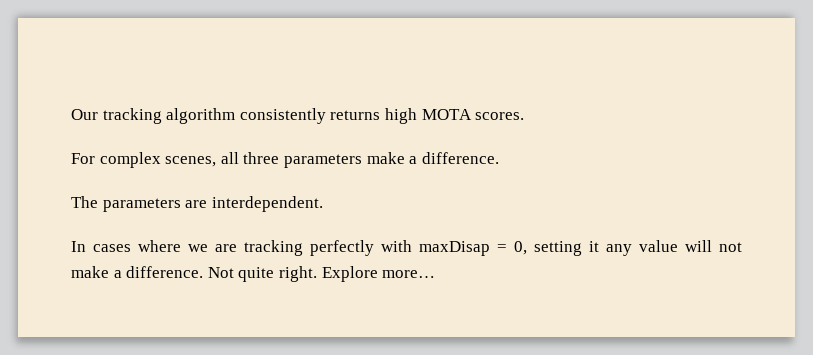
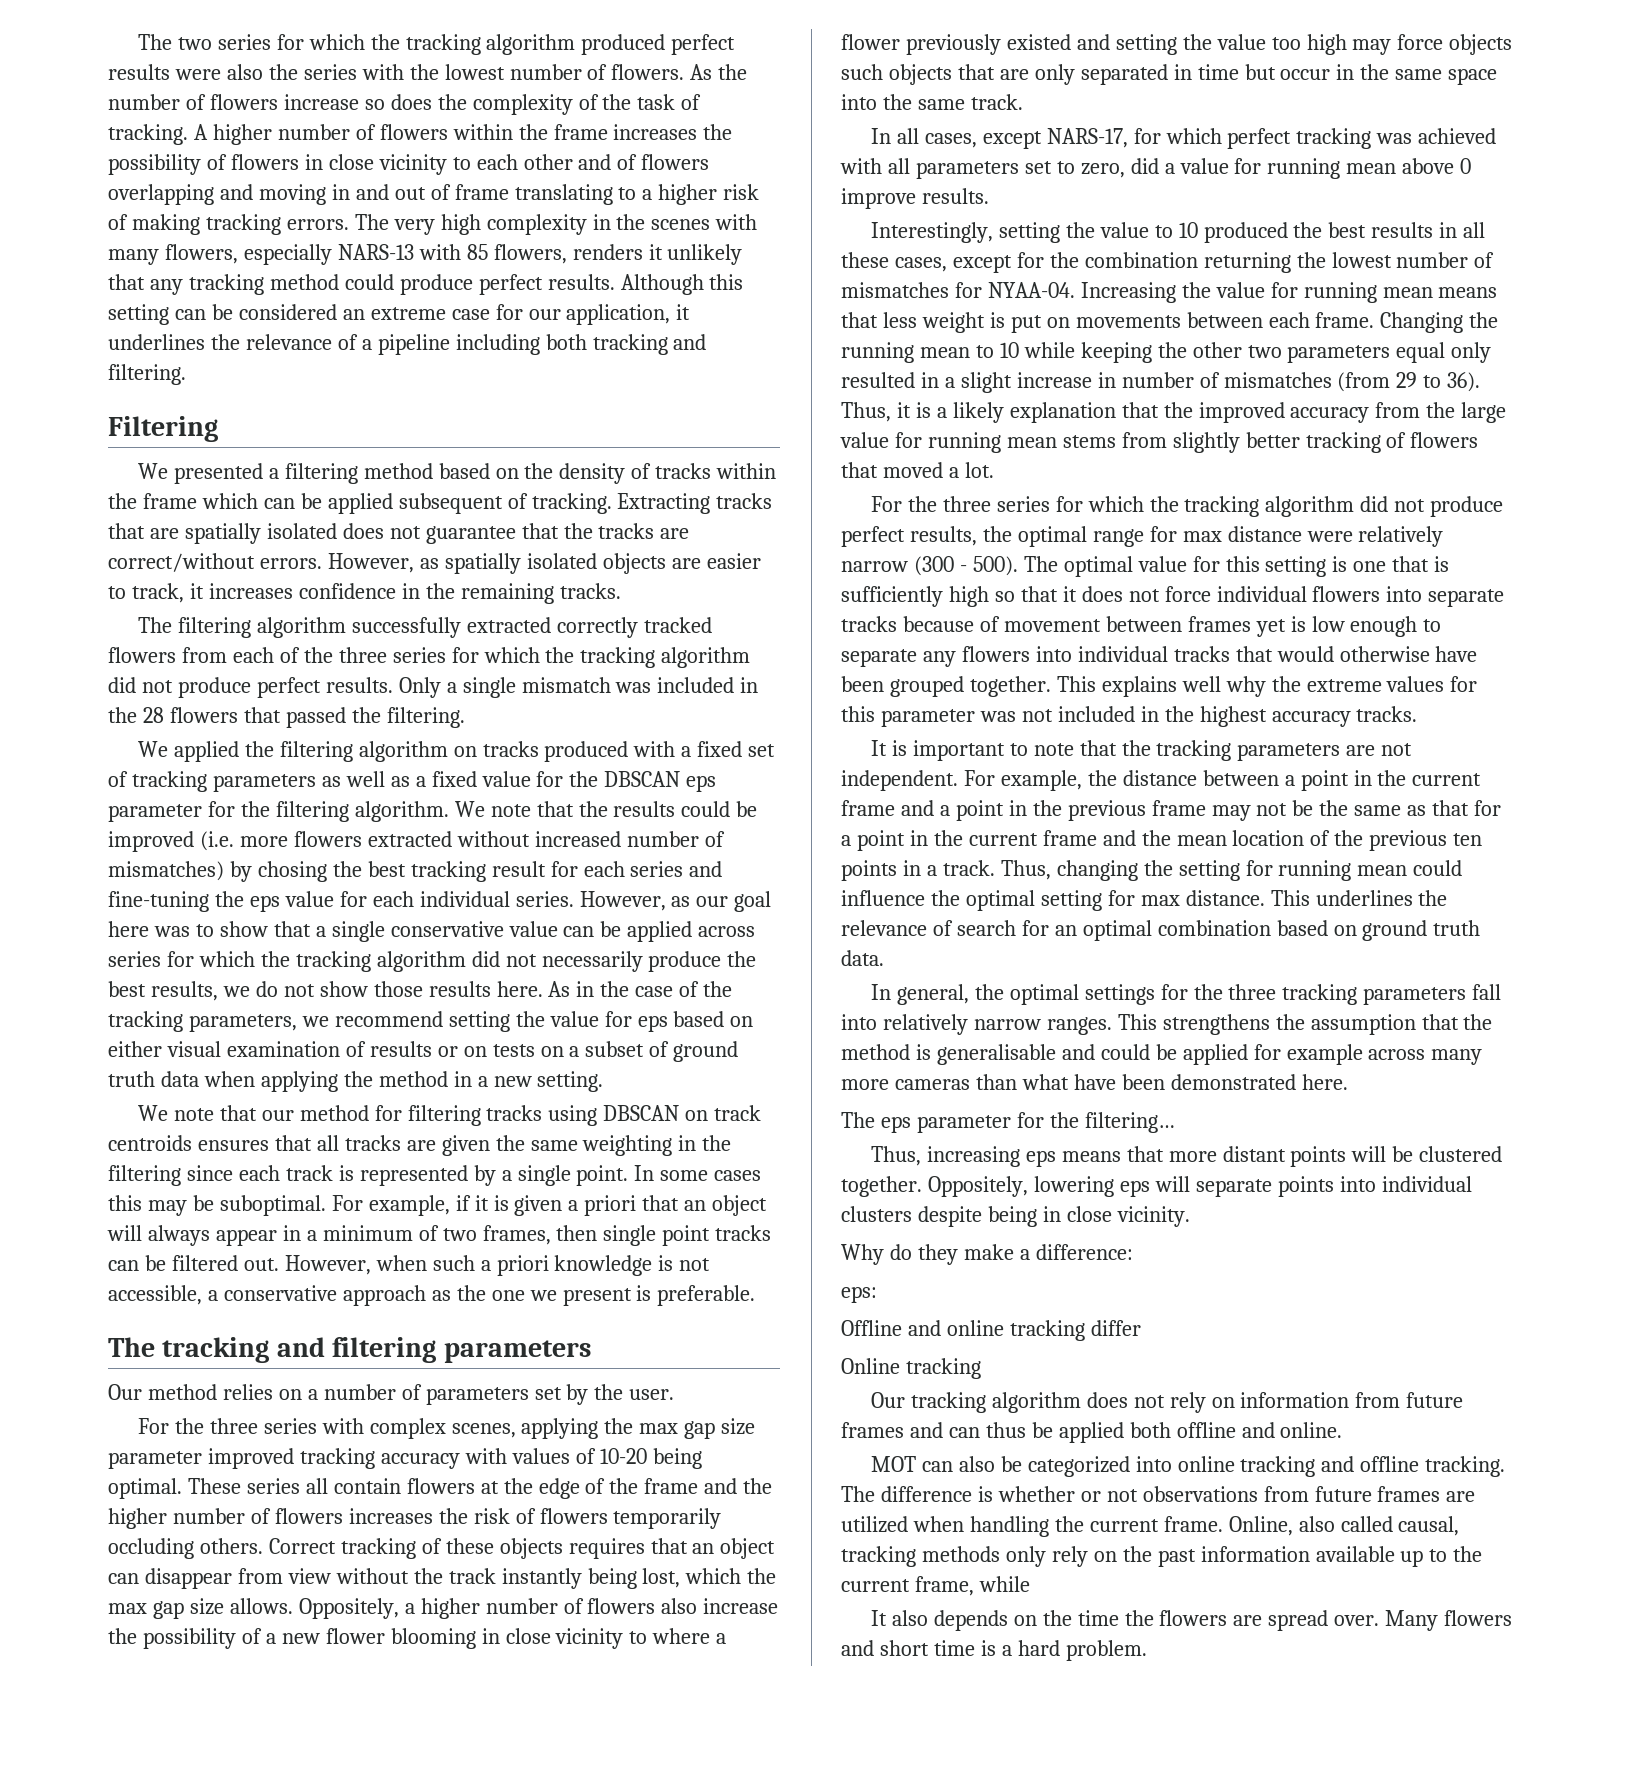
- Our tracking algorithm consistently returns high MOTA scores.
- For complex scenes, all three parameters make a difference.
- The parameters are interdependent.
- In cases where we are tracking perfectly with maxDisap = 0, setting it any value will not make a difference. Not quite right. Explore more…
+ The two series for which the tracking algorithm produced perfect results were also the series with the lowest number of flowers. As the number of flowers increase so does the complexity of the task of tracking. A higher number of flowers within the frame increases the possibility of flowers in close vicinity to each other and of flowers overlapping and moving in and out of frame translating to a higher risk of making tracking errors. The very high complexity in the scenes with many flowers, especially NARS-13 with 85 flowers, renders it unlikely that any tracking method could produce perfect results. Although this setting can be considered an extreme case for our application, it underlines the relevance of a pipeline including both tracking and filtering.
+ Filtering
+ We presented a filtering method based on the density of tracks within the frame which can be applied subsequent of tracking. Extracting tracks that are spatially isolated does not guarantee that the tracks are correct/without errors. However, as spatially isolated objects are easier to track, it increases confidence in the remaining tracks.
+ The filtering algorithm successfully extracted correctly tracked flowers from each of the three series for which the tracking algorithm did not produce perfect results. Only a single mismatch was included in the 28 flowers that passed the filtering.
+ We applied the filtering algorithm on tracks produced with a fixed set of tracking parameters as well as a fixed value for the DBSCAN eps parameter for the filtering algorithm. We note that the results could be improved (i.e. more flowers extracted without increased number of mismatches) by chosing the best tracking result for each series and fine-tuning the eps value for each individual series. However, as our goal here was to show that a single conservative value can be applied across series for which the tracking algorithm did not necessarily produce the best results, we do not show those results here. As in the case of the tracking parameters, we recommend setting the value for eps based on either visual examination of results or on tests on a subset of ground truth data when applying the method in a new setting.
+ We note that our method for filtering tracks using DBSCAN on track centroids ensures that all tracks are given the same weighting in the filtering since each track is represented by a single point. In some cases this may be suboptimal. For example, if it is given a priori that an object will always appear in a minimum of two frames, then single point tracks can be filtered out. However, when such a priori knowledge is not accessible, a conservative approach as the one we present is preferable.
+ The tracking and filtering parameters
+ Our method relies on a number of parameters set by the user.
+ For the three series with complex scenes, applying the max gap size parameter improved tracking accuracy with values of 10-20 being optimal. These series all contain flowers at the edge of the frame and the higher number of flowers increases the risk of flowers temporarily occluding others. Correct tracking of these objects requires that an object can disappear from view without the track instantly being lost, which the max gap size allows. Oppositely, a higher number of flowers also increase the possibility of a new flower blooming in close vicinity to where a flower previously existed and setting the value too high may force objects such objects that are only separated in time but occur in the same space into the same track.
+ In all cases, except NARS-17, for which perfect tracking was achieved with all parameters set to zero, did a value for running mean above 0 improve results.
+ Interestingly, setting the value to 10 produced the best results in all these cases, except for the combination returning the lowest number of mismatches for NYAA-04. Increasing the value for running mean means that less weight is put on movements between each frame. Changing the running mean to 10 while keeping the other two parameters equal only resulted in a slight increase in number of mismatches (from 29 to 36). Thus, it is a likely explanation that the improved accuracy from the large value for running mean stems from slightly better tracking of flowers that moved a lot.
+ For the three series for which the tracking algorithm did not produce perfect results, the optimal range for max distance were relatively narrow (300 - 500). The optimal value for this setting is one that is sufficiently high so that it does not force individual flowers into separate tracks because of movement between frames yet is low enough to separate any flowers into individual tracks that would otherwise have been grouped together. This explains well why the extreme values for this parameter was not included in the highest accuracy tracks.
+ It is important to note that the tracking parameters are not independent. For example, the distance between a point in the current frame and a point in the previous frame may not be the same as that for a point in the current frame and the mean location of the previous ten points in a track. Thus, changing the setting for running mean could influence the optimal setting for max distance. This underlines the relevance of search for an optimal combination based on ground truth data.
+ In general, the optimal settings for the three tracking parameters fall into relatively narrow ranges. This strengthens the assumption that the method is generalisable and could be applied for example across many more cameras than what have been demonstrated here.
+ The eps parameter for the filtering…
+ Thus, increasing eps means that more distant points will be clustered together. Oppositely, lowering eps will separate points into individual clusters despite being in close vicinity.
+ Why do they make a difference:
+ eps:
+ Offline and online tracking differ
+ Online tracking
+ Our tracking algorithm does not rely on information from future frames and can thus be applied both offline and online.
+ MOT can also be categorized into online tracking and offline tracking. The difference is whether or not observations from future frames are utilized when handling the current frame. Online, also called causal, tracking methods only rely on the past information available up to the current frame, while
+ It also depends on the time the flowers are spread over. Many flowers and short time is a hard problem.

